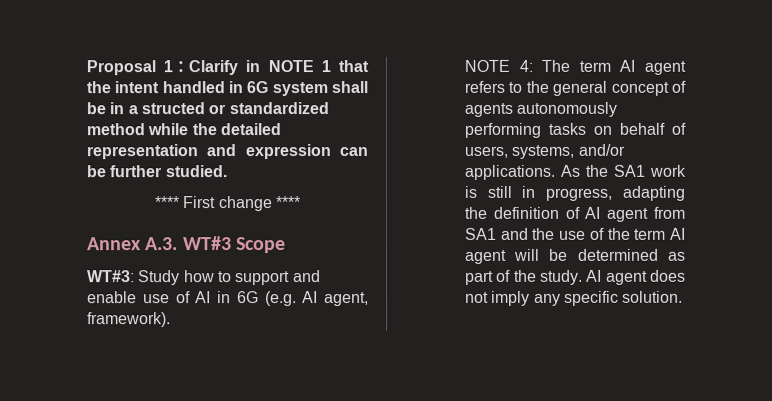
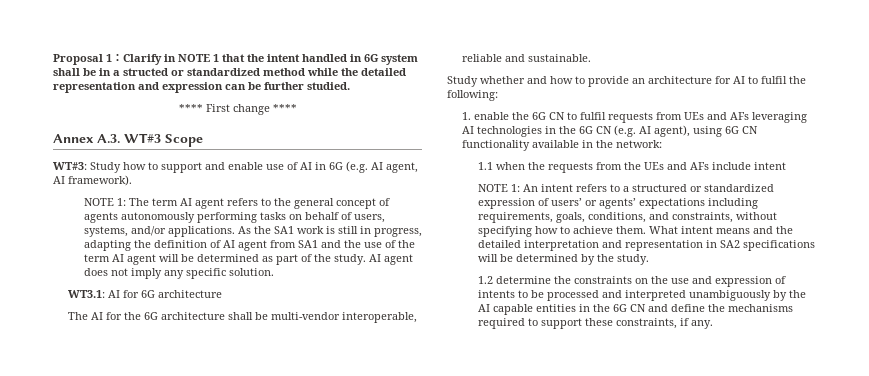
- WT#3: Study how to support and enable use of AI in 6G (e.g. AI agent, framework).
+ WT#3: Study how to support and enable use of AI in 6G (e.g. AI agent, AI framework).
- NOTE 4: The term AI agent refers to the general concept of agents autonomously performing tasks on behalf of users, systems, and/or applications.
+ NOTE 1: The term AI agent refers to the general concept of agents autonomously performing tasks on behalf of users, systems, and/or applications.
+ WT3.1: AI for 6G architecture
+ The AI for the 6G architecture shall be multi-vendor interoperable, reliable and sustainable.
+ Study whether and how to provide an architecture for AI to fulfil the following:
+ 1. enable the 6G CN to fulfil requests from UEs and AFs leveraging AI technologies in the 6G CN (e.g. AI agent), using 6G CN functionality available in the network:
+ 1.1 when the requests from the UEs and AFs include intent
+ NOTE 1: An intent refers to a structured or standardized expression of users’ or agents’ expectations including requirements, goals, conditions, and constraints, without specifying how to achieve them. What intent means and the detailed interpretation and representation in SA2 specifications will be determined by the study.
+ 1.2 determine the constraints on the use and expression of intents to be processed and interpreted unambiguously by the AI capable entities in the 6G CN and define the mechanisms required to support these constraints, if any.

